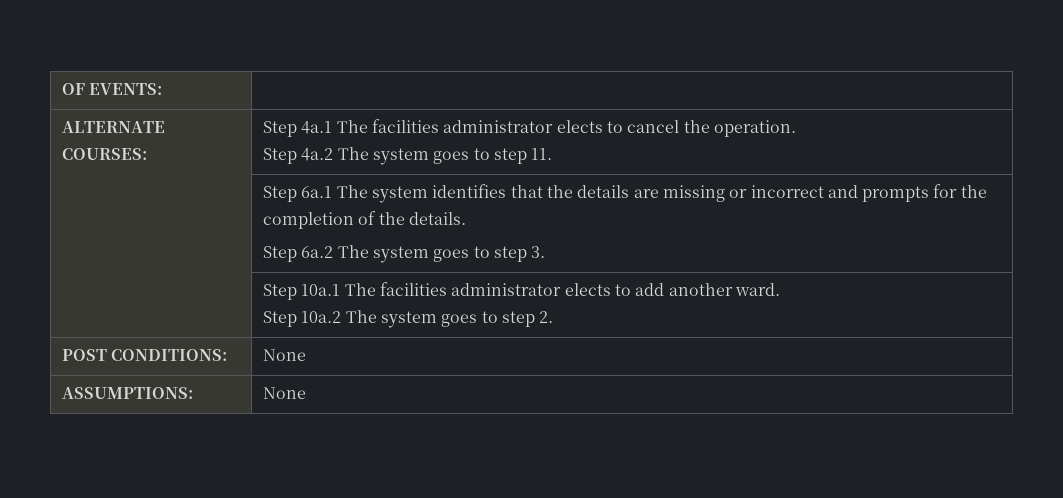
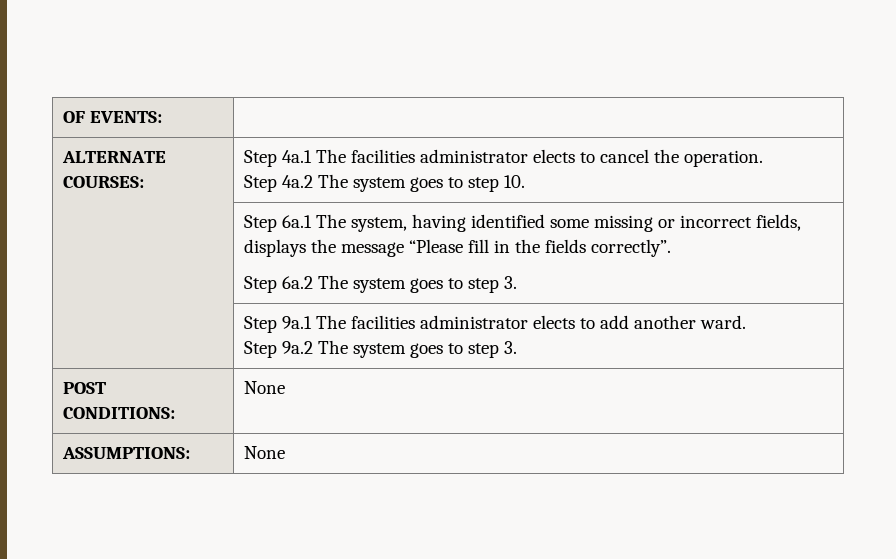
  ALTERNATE COURSES: | Step 4a.1 The facilities administrator elects to cancel the operation.
- Step 4a.2 The system goes to step 11.
+ Step 4a.2 The system goes to step 10.
- | Step 6a.1 The system identifies that the details are missing or incorrect and prompts for the completion of the details.
+ | Step 6a.1 The system, having identified some missing or incorrect fields, displays the message “Please fill in the fields correctly”.
- | Step 10a.1 The facilities administrator elects to add another ward.
- Step 10a.2 The system goes to step 2.
+ | Step 9a.1 The facilities administrator elects to add another ward.
+ Step 9a.2 The system goes to step 3.

